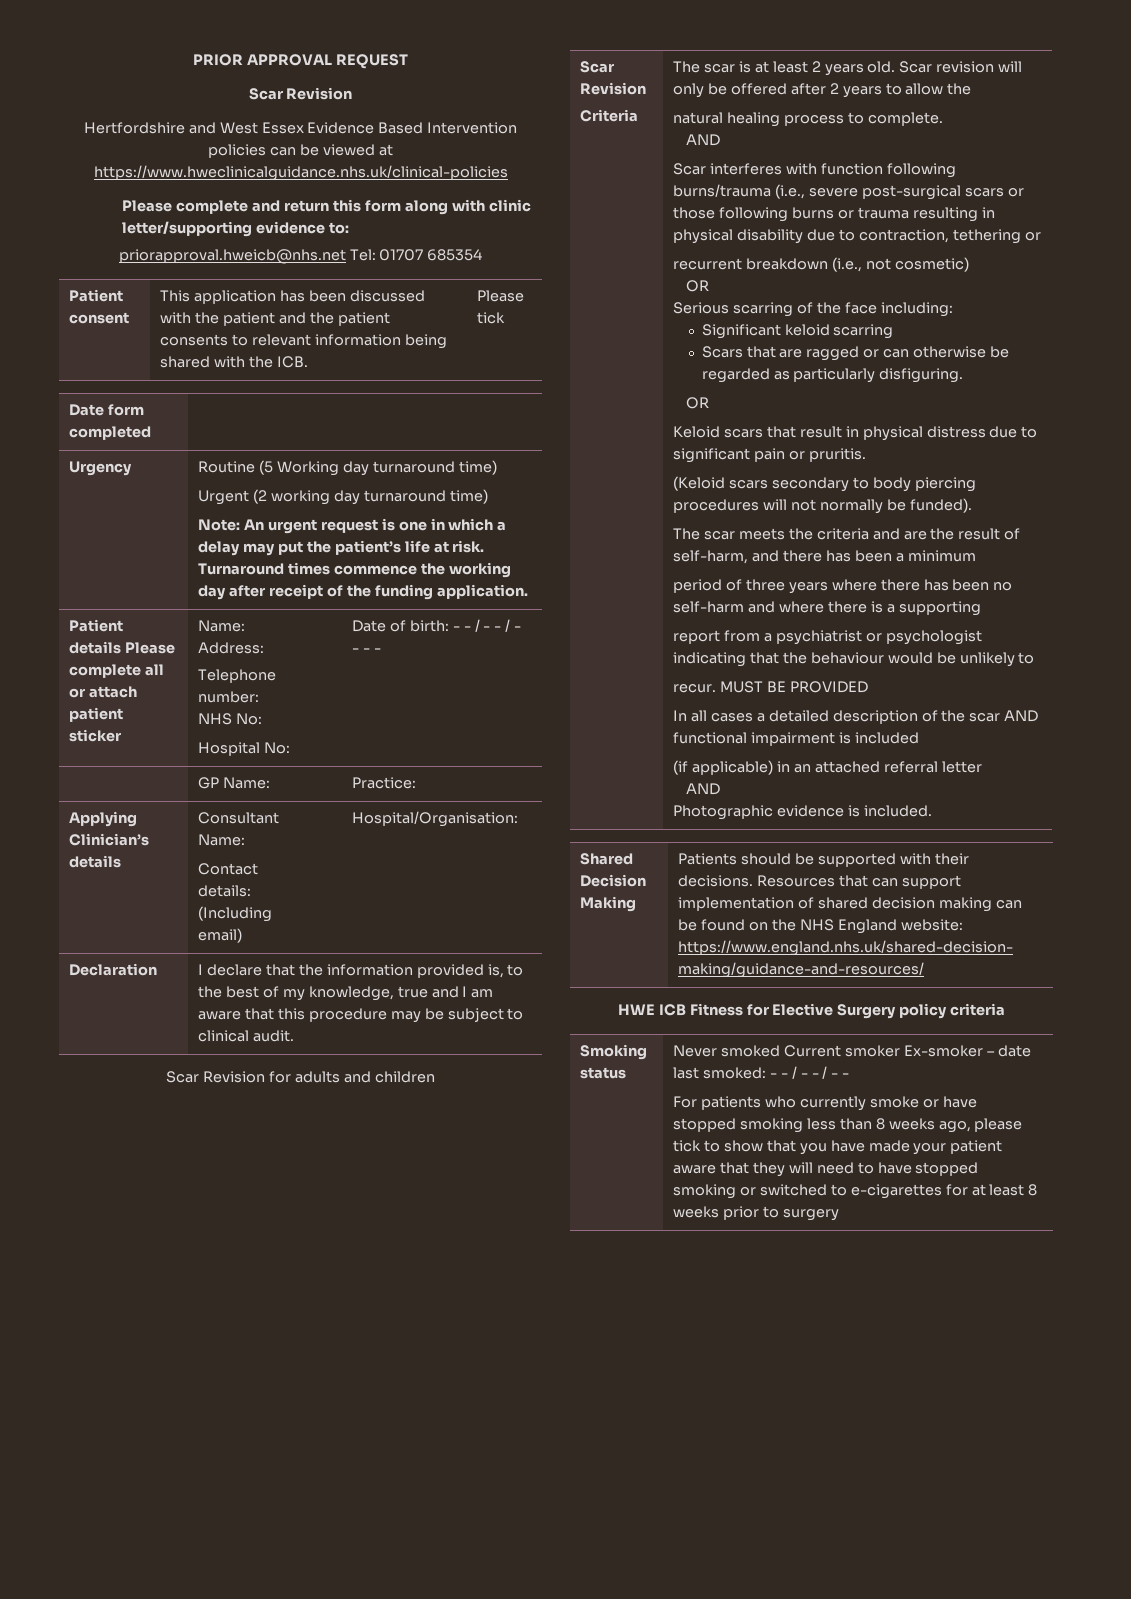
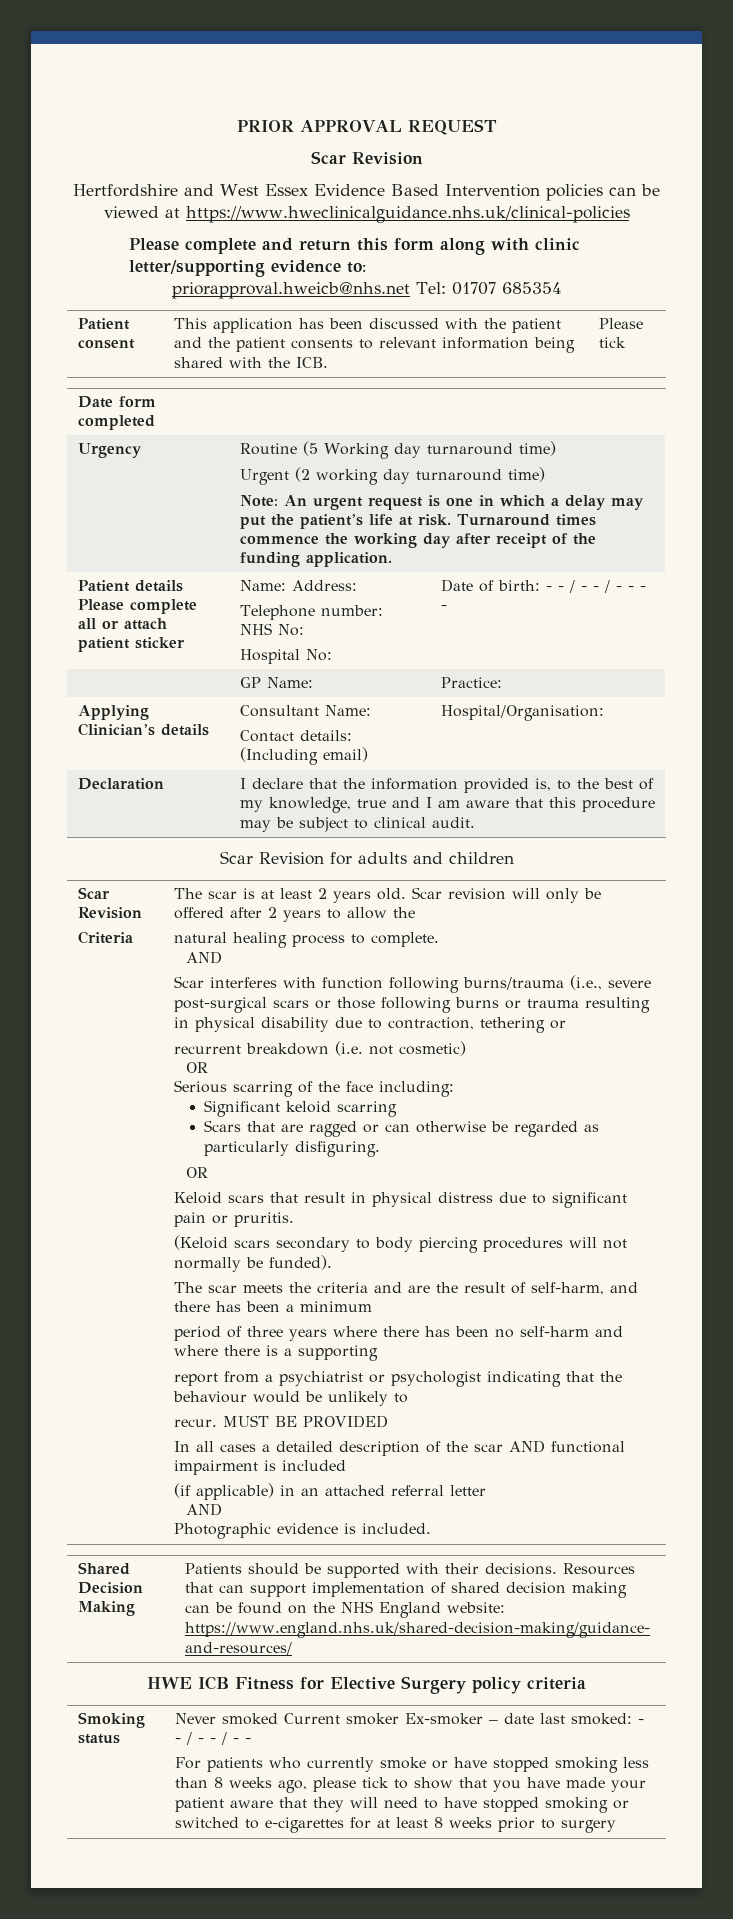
- recurrent breakdown (i.e., not cosmetic)
+ recurrent breakdown (i.e. not cosmetic)

